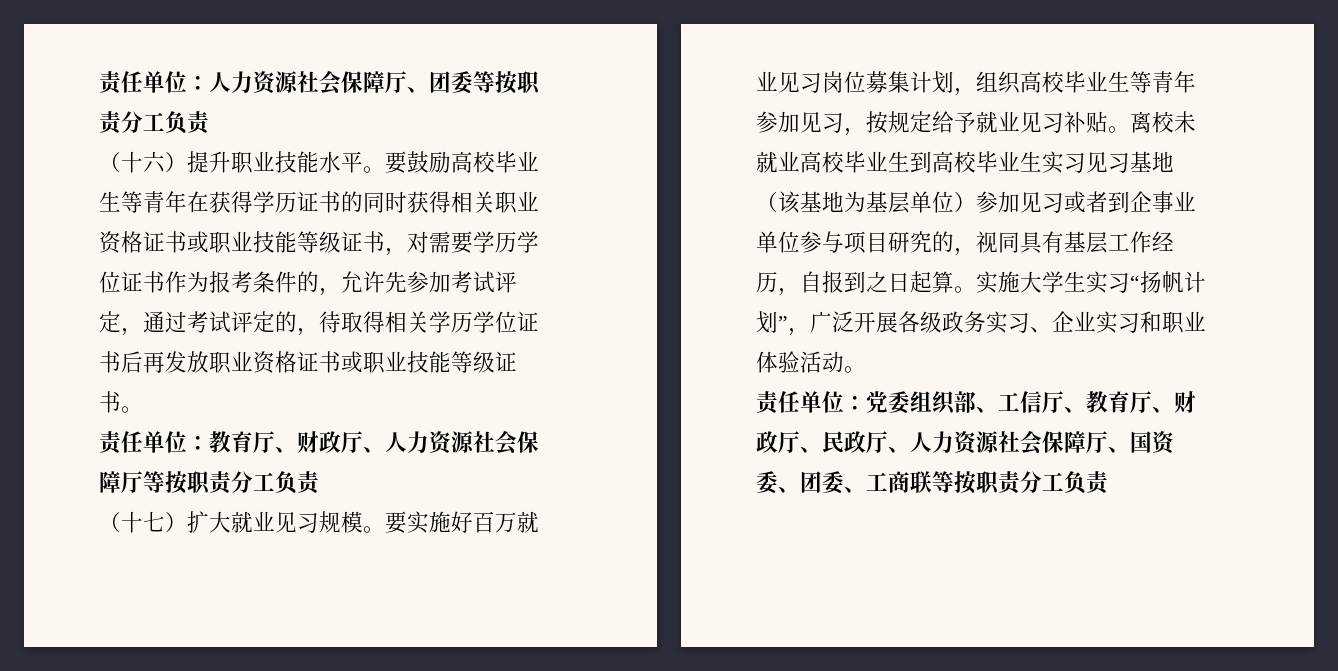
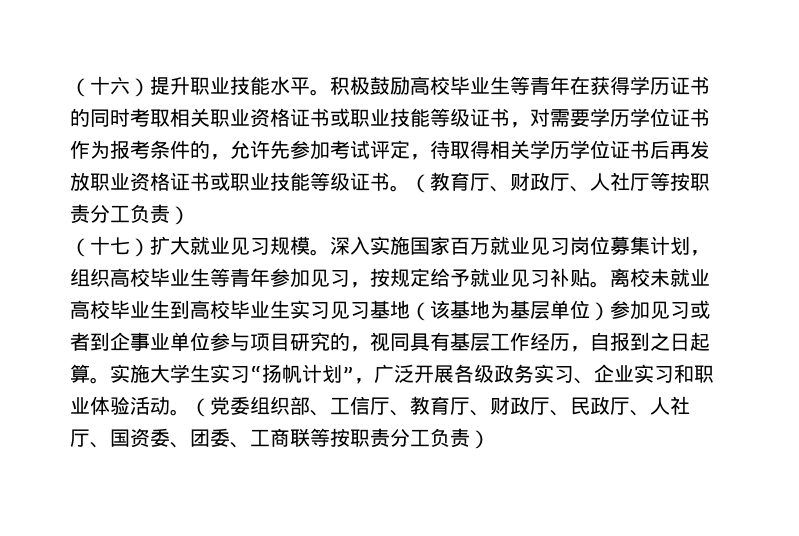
- 责任单位：人力资源社会保障厅、团委等按职责分工负责
- 要鼓励高校毕业生等青年在获得学历证书的同时获得相关职业资格证书或职业技能等级证书，对需要学历学位证书作为报考条件的，允许先参加考试评定，通过考试评定的，待取得相关学历学位证书后再发放职业资格证书或职业技能等级证书。
- 责任单位：教育厅、财政厅、人力资源社会保障厅等按职责分工负责
+ 积极鼓励高校毕业生等青年在获得学历证书的同时考取相关职业资格证书或职业技能等级证书，对需要学历学位证书作为报考条件的，允许先参加考试评定，待取得相关学历学位证书后再发放职业资格证书或职业技能等级证书。（教育厅、财政厅、人社厅等按职责分工负责）
- 要实施好百万就业见习岗位募集计划，组织高校毕业生等青年参加见习，按规定给予就业见习补贴。
+ 深入实施国家百万就业见习岗位募集计划，组织高校毕业生等青年参加见习，按规定给予就业见习补贴。
- 实施大学生实习“扬帆计划”，广泛开展各级政务实习、企业实习和职业体验活动。
- 责任单位：党委组织部、工信厅、教育厅、财政厅、民政厅、人力资源社会保障厅、国资委、团委、工商联等按职责分工负责
+ 实施大学生实习“扬帆计划”，广泛开展各级政务实习、企业实习和职业体验活动。（党委组织部、工信厅、教育厅、财政厅、民政厅、人社厅、国资委、团委、工商联等按职责分工负责）

